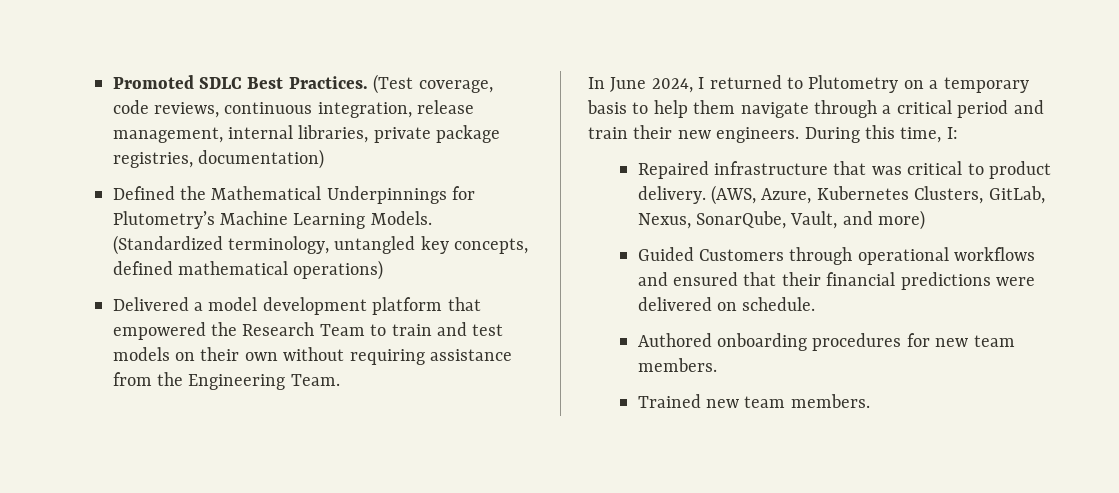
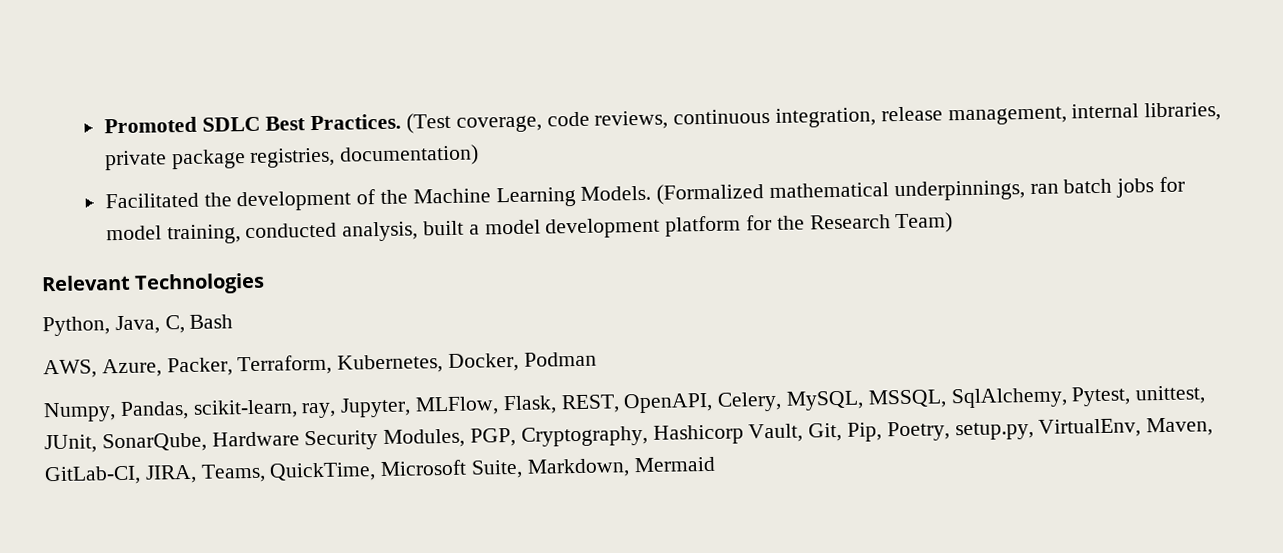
- Defined the Mathematical Underpinnings for Plutometry’s Machine Learning Models. (Standardized terminology, untangled key concepts, defined mathematical operations)
- Delivered a model development platform that empowered the Research Team to train and test models on their own without requiring assistance from the Engineering Team.
- In June 2024, I returned to Plutometry on a temporary basis to help them navigate through a critical period and train their new engineers. During this time, I:
- Repaired infrastructure that was critical to product delivery. (AWS, Azure, Kubernetes Clusters, GitLab, Nexus, SonarQube, Vault, and more)
- Guided Customers through operational workflows and ensured that their financial predictions were delivered on schedule.
- Authored onboarding procedures for new team members.
- Trained new team members.
+ Facilitated the development of the Machine Learning Models. (Formalized mathematical underpinnings, ran batch jobs for model training, conducted analysis, built a model development platform for the Research Team)
+ Relevant Technologies
+ Python, Java, C, Bash
+ AWS, Azure, Packer, Terraform, Kubernetes, Docker, Podman
+ Numpy, Pandas, scikit-learn, ray, Jupyter, MLFlow, Flask, REST, OpenAPI, Celery, MySQL, MSSQL, SqlAlchemy, Pytest, unittest, JUnit, SonarQube, Hardware Security Modules, PGP, Cryptography, Hashicorp Vault, Git, Pip, Poetry, setup.py, VirtualEnv, Maven, GitLab-CI, JIRA, Teams, QuickTime, Microsoft Suite, Markdown, Mermaid

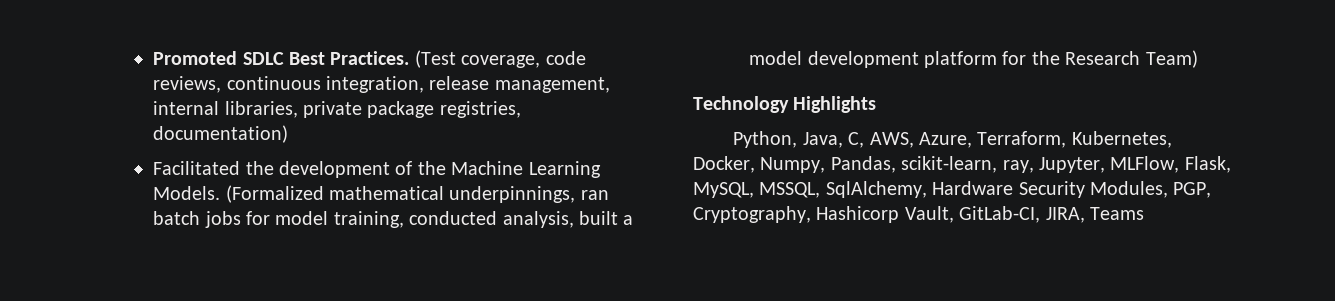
- Relevant Technologies
+ Technology Highlights
- Python, Java, C, Bash
- AWS, Azure, Packer, Terraform, Kubernetes, Docker, Podman
- Numpy, Pandas, scikit-learn, ray, Jupyter, MLFlow, Flask, REST, OpenAPI, Celery, MySQL, MSSQL, SqlAlchemy, Pytest, unittest, JUnit, SonarQube, Hardware Security Modules, PGP, Cryptography, Hashicorp Vault, Git, Pip, Poetry, setup.py, VirtualEnv, Maven, GitLab-CI, JIRA, Teams, QuickTime, Microsoft Suite, Markdown, Mermaid
+ Python, Java, C, AWS, Azure, Terraform, Kubernetes, Docker, Numpy, Pandas, scikit-learn, ray, Jupyter, MLFlow, Flask, MySQL, MSSQL, SqlAlchemy, Hardware Security Modules, PGP, Cryptography, Hashicorp Vault, GitLab-CI, JIRA, Teams

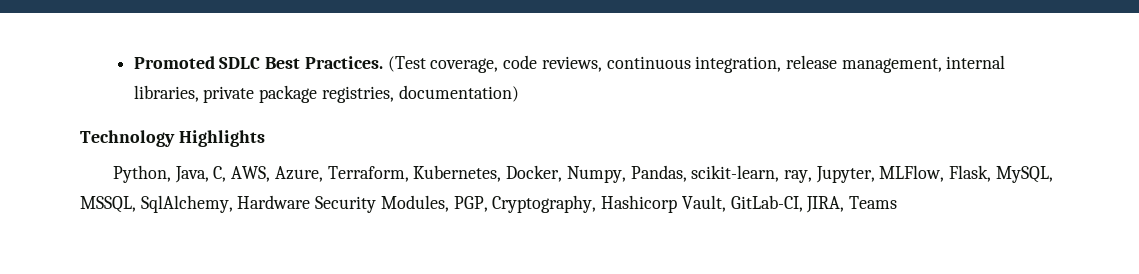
- Facilitated the development of the Machine Learning Models. (Formalized mathematical underpinnings, ran batch jobs for model training, conducted analysis, built a model development platform for the Research Team)

